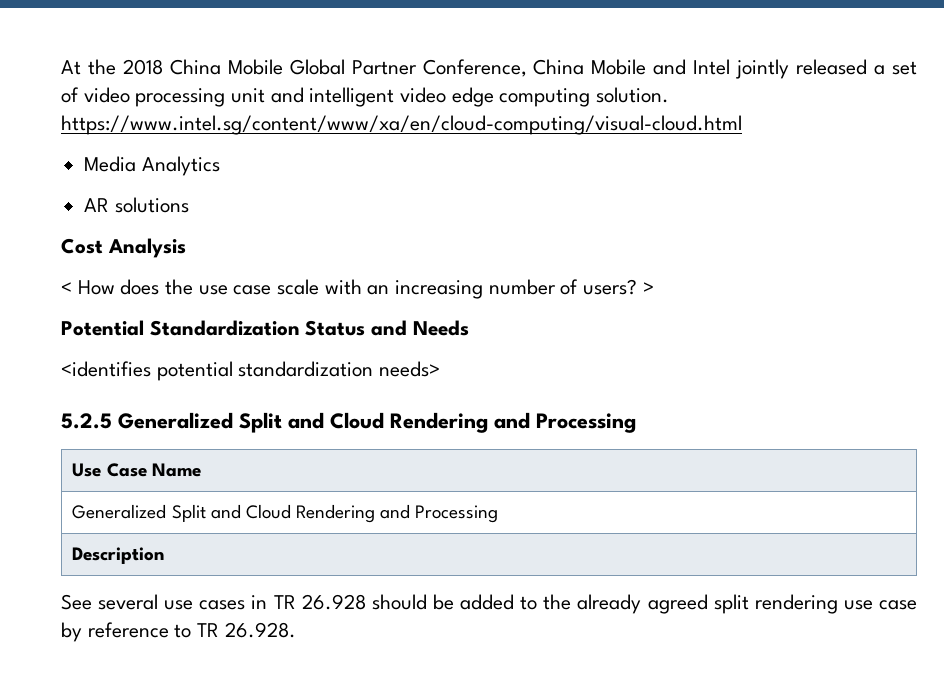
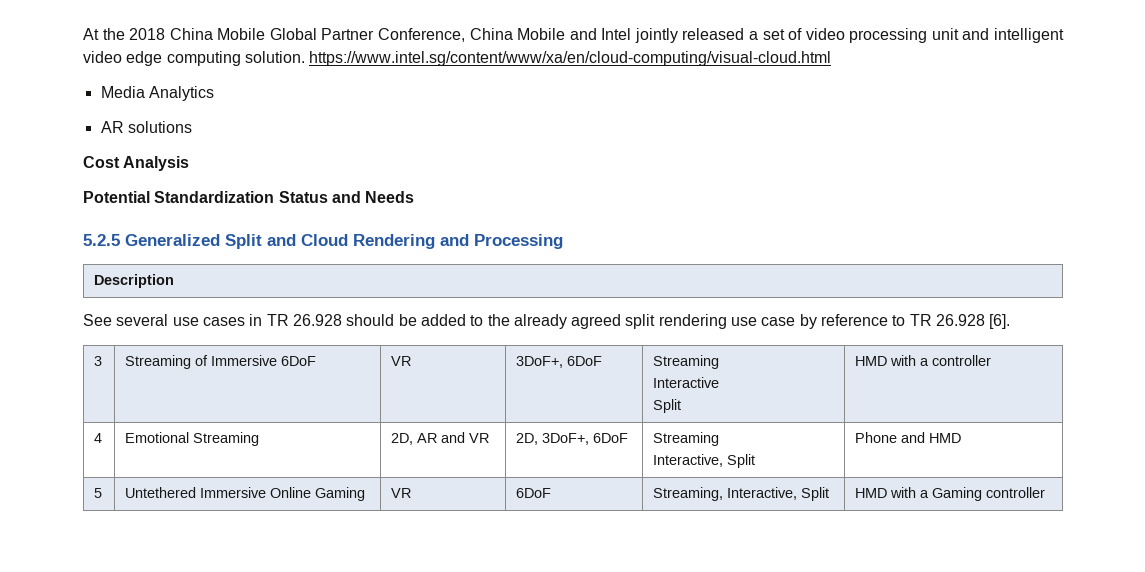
- < How does the use case scale with an increasing number of users? >
- <identifies potential standardization needs>
- Use Case Name
- Generalized Split and Cloud Rendering and Processing
- See several use cases in TR 26.928 should be added to the already agreed split rendering use case by reference to TR 26.928.
+ See several use cases in TR 26.928 should be added to the already agreed split rendering use case by reference to TR 26.928 [6].
+ 3 | Streaming of Immersive 6DoF | VR | 3DoF+, 6DoF | Streaming
+ Interactive
+ Split | HMD with a controller
+ 4 | Emotional Streaming | 2D, AR and VR | 2D, 3DoF+, 6DoF | Streaming
+ Interactive, Split | Phone and HMD
+ 5 | Untethered Immersive Online Gaming | VR | 6DoF | Streaming, Interactive, Split | HMD with a Gaming controller

